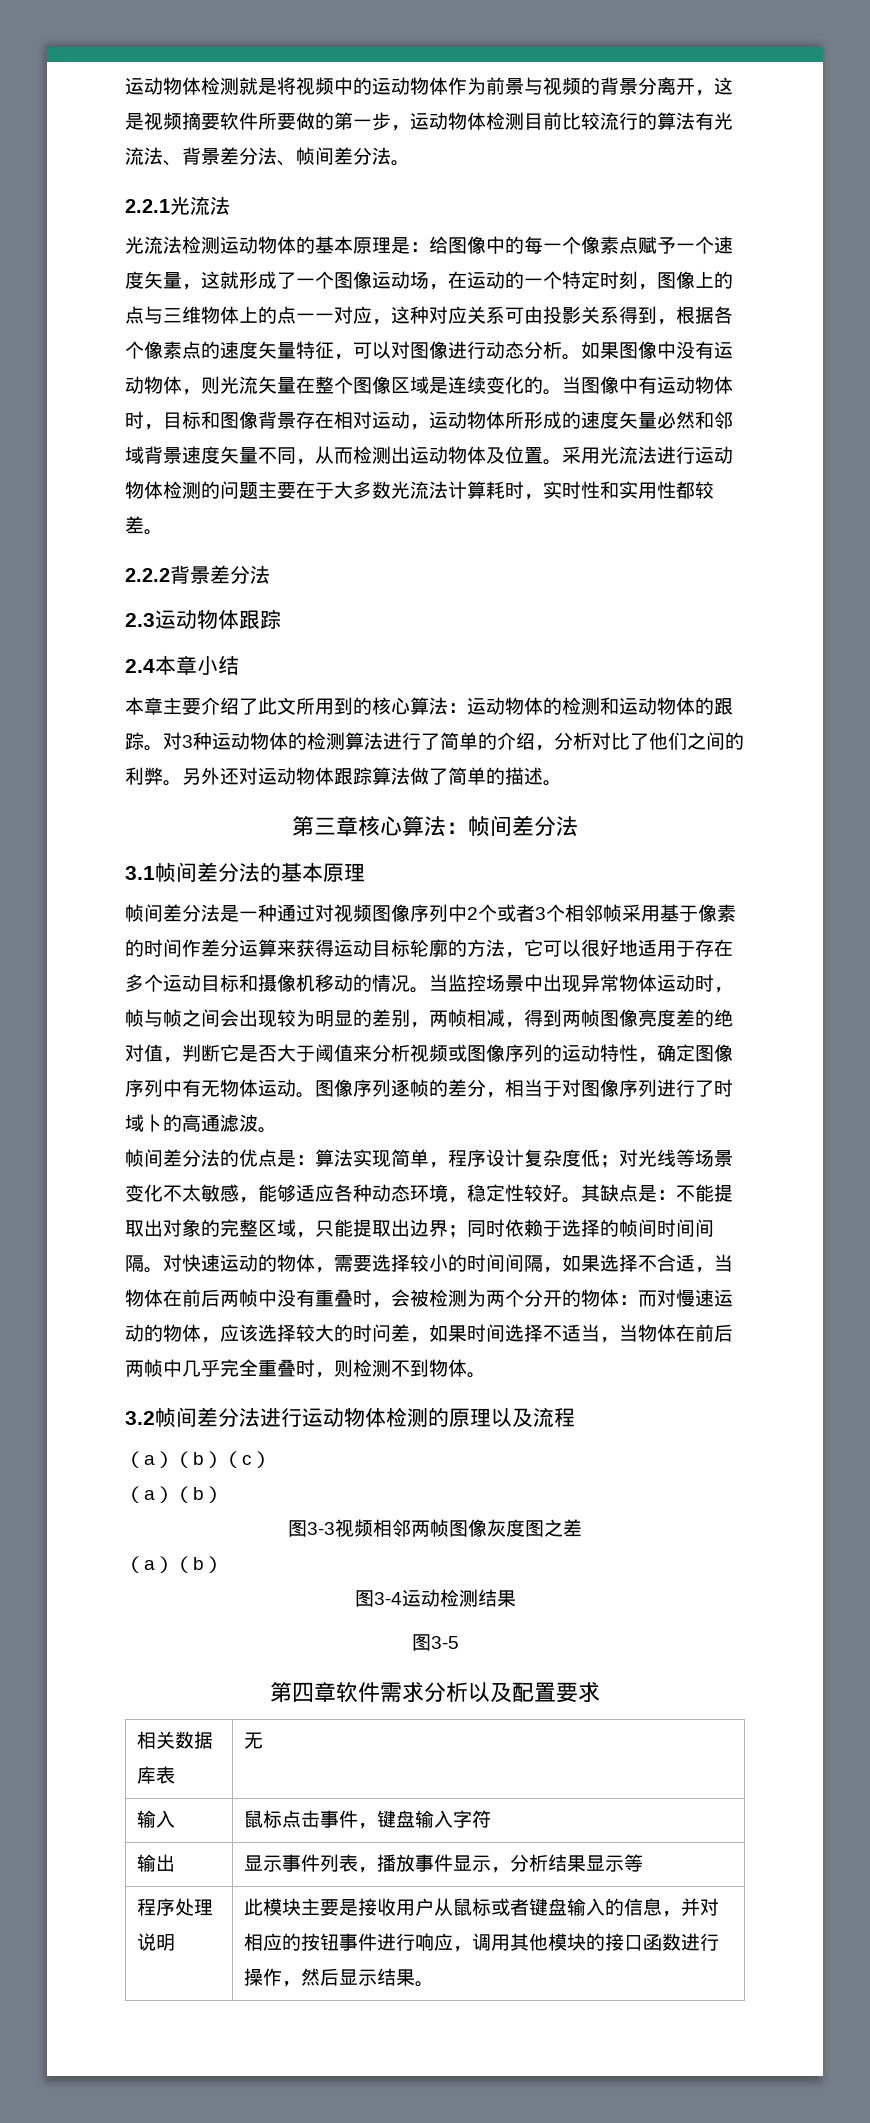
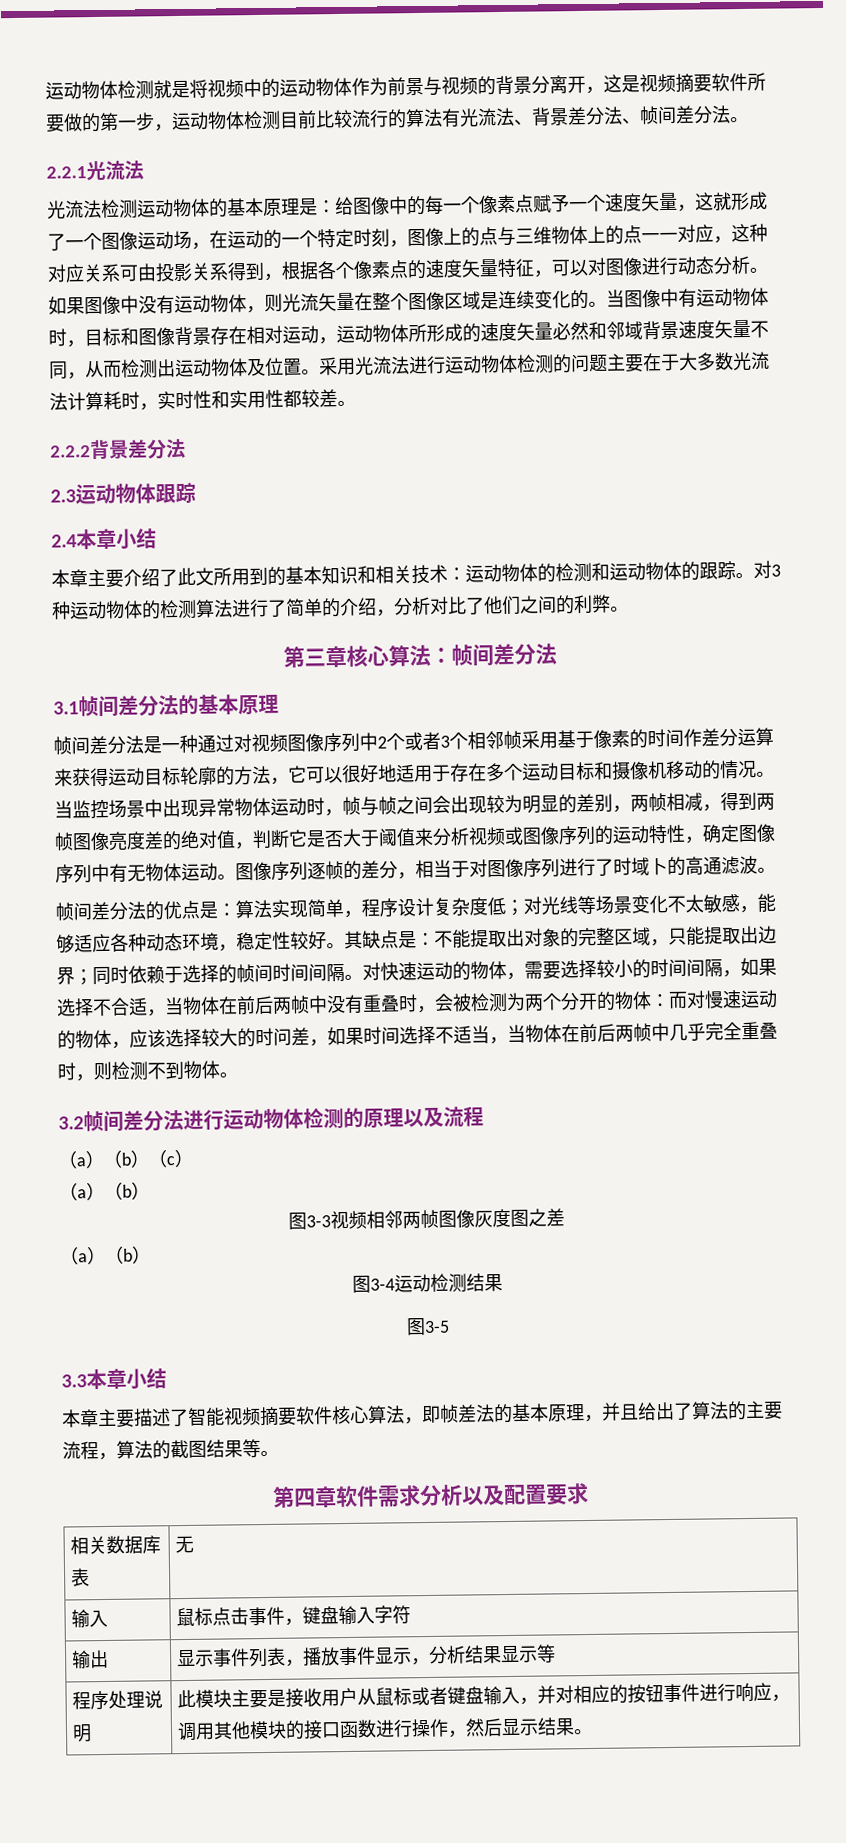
- 本章主要介绍了此文所用到的核心算法：运动物体的检测和运动物体的跟踪。
+ 本章主要介绍了此文所用到的基本知识和相关技术：运动物体的检测和运动物体的跟踪。
- 另外还对运动物体跟踪算法做了简单的描述。
+ 3.3本章小结
+ 本章主要描述了智能视频摘要软件核心算法，即帧差法的基本原理，并且给出了算法的主要流程，算法的截图结果等。
- 程序处理说明 | 此模块主要是接收用户从鼠标或者键盘输入的信息，并对相应的按钮事件进行响应，调用其他模块的接口函数进行操作，然后显示结果。
+ 程序处理说明 | 此模块主要是接收用户从鼠标或者键盘输入，并对相应的按钮事件进行响应，调用其他模块的接口函数进行操作，然后显示结果。

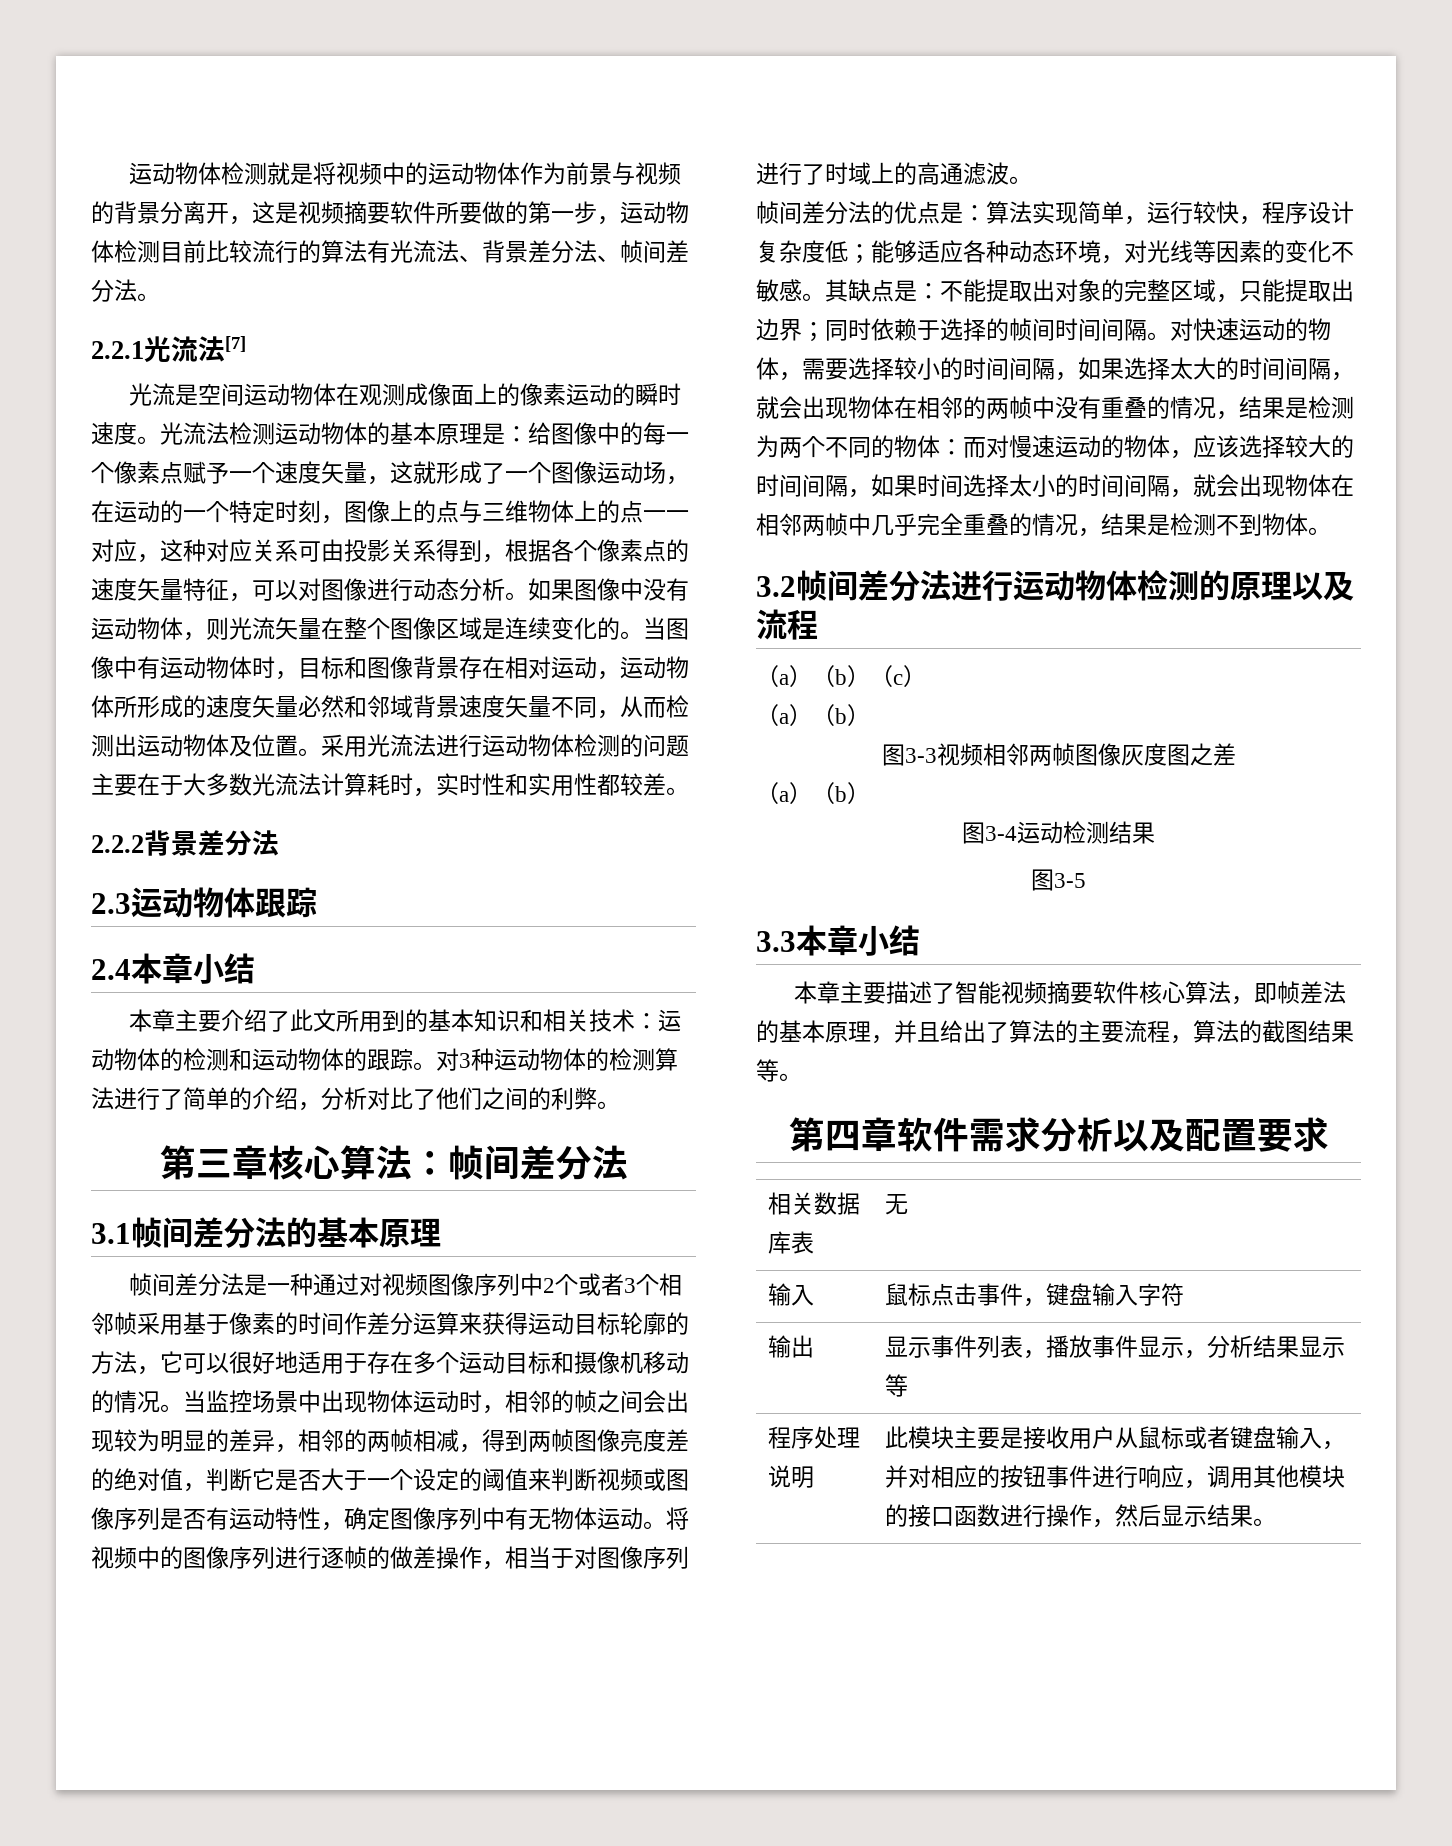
- 2.2.1光流法
- 光流法检测运动物体的基本原理是：
+ 2.2.1光流法[7]
+ 光流是空间运动物体在观测成像面上的像素运动的瞬时速度。光流法检测运动物体的基本原理是：
- 当监控场景中出现异常物体运动时，帧与帧之间会出现较为明显的差别，两帧相减，得到两帧图像亮度差的绝对值，判断它是否大于阈值来分析视频或图像序列的运动特性，确定图像序列中有无物体运动。
+ 当监控场景中出现物体运动时，相邻的帧之间会出现较为明显的差异，相邻的两帧相减，得到两帧图像亮度差的绝对值，判断它是否大于一个设定的阈值来判断视频或图像序列是否有运动特性，确定图像序列中有无物体运动。
- 图像序列逐帧的差分，相当于对图像序列进行了时域卜的高通滤波。
+ 将视频中的图像序列进行逐帧的做差操作，相当于对图像序列进行了时域上的高通滤波。
- 帧间差分法的优点是：算法实现简单，程序设计复杂度低；对光线等场景变化不太敏感，能够适应各种动态环境，稳定性较好。
+ 帧间差分法的优点是：算法实现简单，运行较快，程序设计复杂度低；能够适应各种动态环境，对光线等因素的变化不敏感。
- 对快速运动的物体，需要选择较小的时间间隔，如果选择不合适，当物体在前后两帧中没有重叠时，会被检测为两个分开的物体：而对慢速运动的物体，应该选择较大的时问差，如果时间选择不适当，当物体在前后两帧中几乎完全重叠时，则检测不到物体。
+ 对快速运动的物体，需要选择较小的时间间隔，如果选择太大的时间间隔，就会出现物体在相邻的两帧中没有重叠的情况，结果是检测为两个不同的物体：而对慢速运动的物体，应该选择较大的时间间隔，如果时间选择太小的时间间隔，就会出现物体在相邻两帧中几乎完全重叠的情况，结果是检测不到物体。

